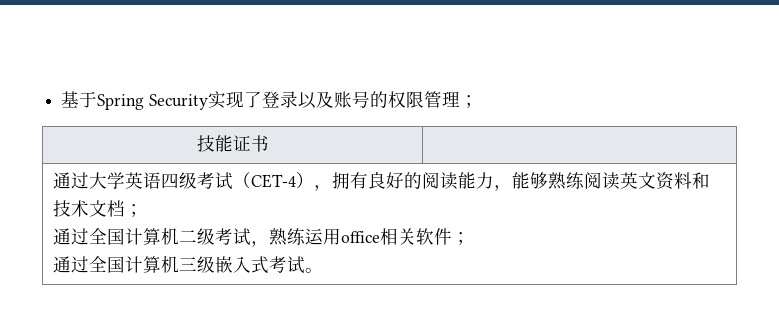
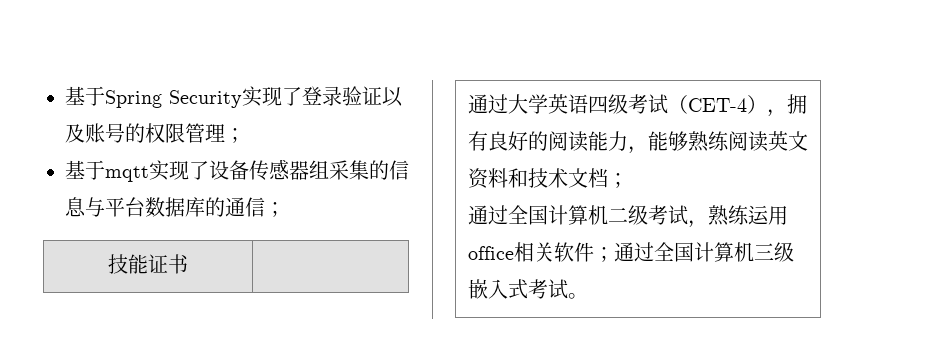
- 基于Spring Security实现了登录以及账号的权限管理；
+ 基于Spring Security实现了登录验证以及账号的权限管理；
+ 基于mqtt实现了设备传感器组采集的信息与平台数据库的通信；
  通过大学英语四级考试（CET-4），拥有良好的阅读能力，能够熟练阅读英文资料和技术文档；
- 通过全国计算机二级考试，熟练运用office相关软件；
- 通过全国计算机三级嵌入式考试。
+ 通过全国计算机二级考试，熟练运用office相关软件；通过全国计算机三级嵌入式考试。

